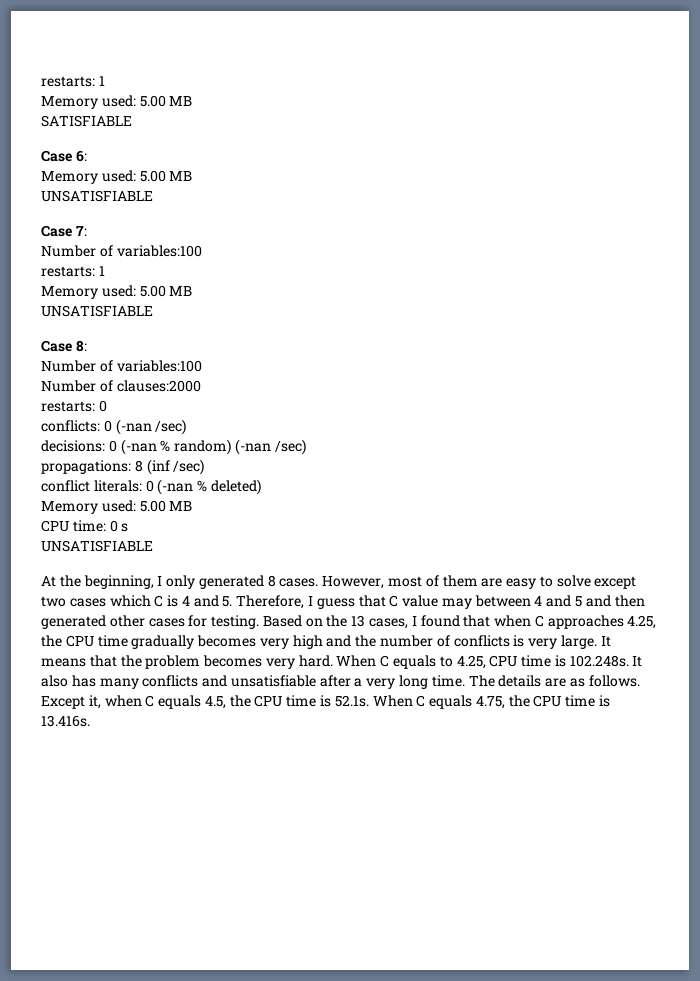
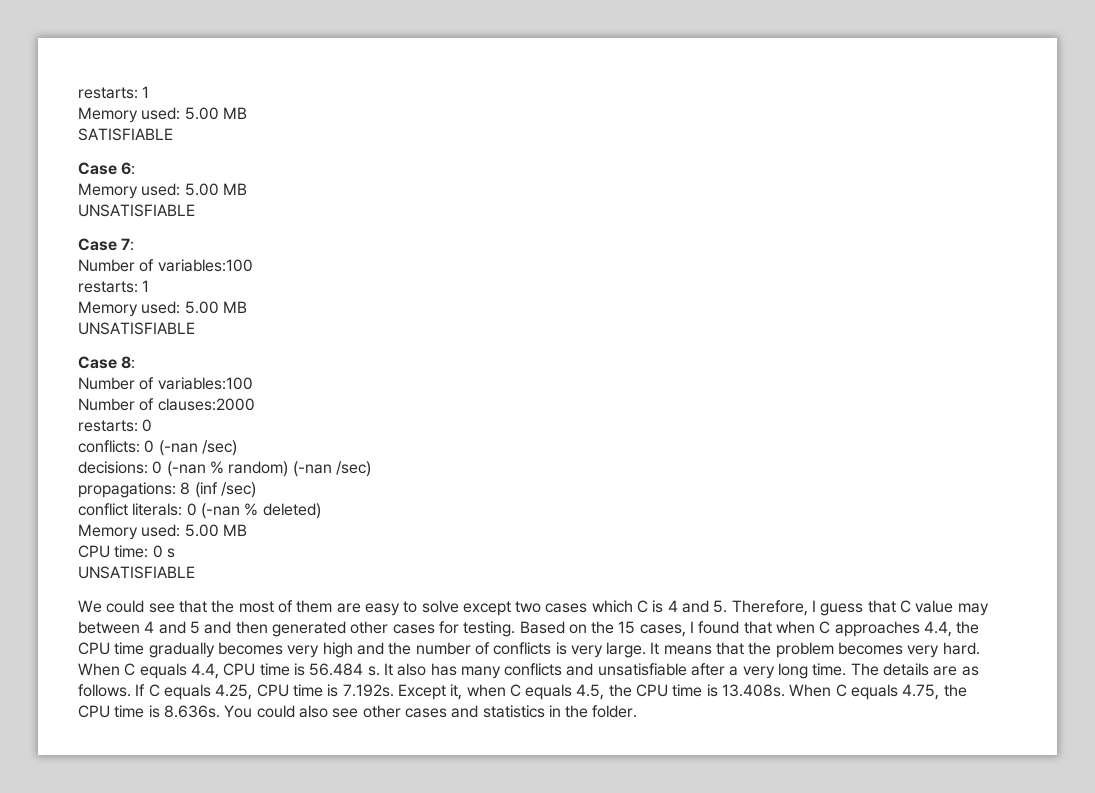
- At the beginning, I only generated 8 cases. However, most of them are easy to solve except two cases which C is 4 and 5. Therefore, I guess that C value may between 4 and 5 and then generated other cases for testing.
+ We could see that the most of them are easy to solve except two cases which C is 4 and 5. Therefore, I guess that C value may between 4 and 5 and then generated other cases for testing.
- Based on the 13 cases, I found that when C approaches 4.25, the CPU time gradually becomes very high and the number of conflicts is very large.
+ Based on the 15 cases, I found that when C approaches 4.4, the CPU time gradually becomes very high and the number of conflicts is very large.
- When C equals to 4.25, CPU time is 102.248s. It also has many conflicts and unsatisfiable after a very long time.
+ When C equals 4.4, CPU time is 56.484 s. It also has many conflicts and unsatisfiable after a very long time.
- Except it, when C equals 4.5, the CPU time is 52.1s. When C equals 4.75, the CPU time is 13.416s.
+ If C equals 4.25, CPU time is 7.192s. Except it, when C equals 4.5, the CPU time is 13.408s. When C equals 4.75, the CPU time is 8.636s. You could also see other cases and statistics in the folder.

